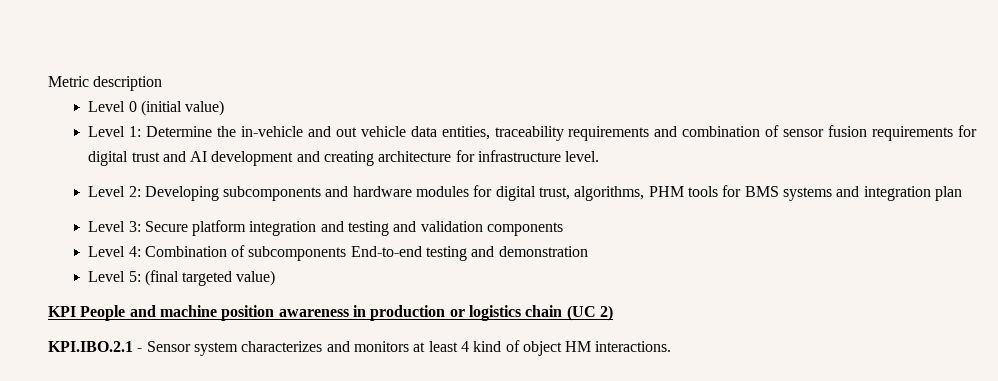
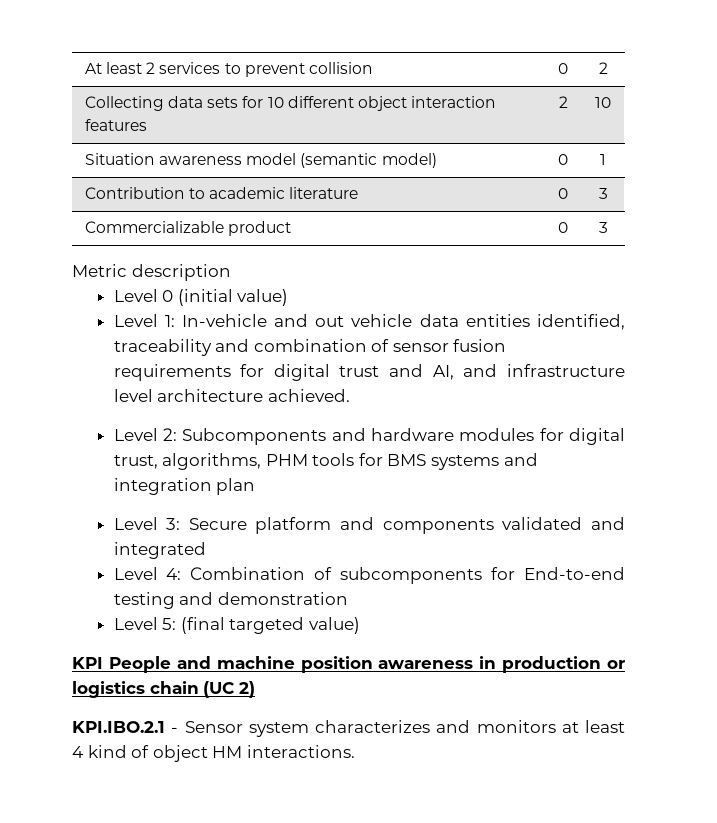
+ At least 2 services to prevent collision | 0 | 2
+ Collecting data sets for 10 different object interaction features | 2 | 10
+ Situation awareness model (semantic model) | 0 | 1
+ Contribution to academic literature | 0 | 3
+ Commercializable product | 0 | 3
- Level 1: Determine the in-vehicle and out vehicle data entities, traceability requirements and combination of sensor fusion requirements for digital trust and AI development and creating architecture for infrastructure level.
+ Level 1: In-vehicle and out vehicle data entities identified, traceability and combination of sensor fusion requirements for digital trust and AI, and infrastructure level architecture achieved.
- Level 2: Developing subcomponents and hardware modules for digital trust, algorithms, PHM tools for BMS systems and integration plan
+ Level 2: Subcomponents and hardware modules for digital trust, algorithms, PHM tools for BMS systems and integration plan
- Level 3: Secure platform integration and testing and validation components
+ Level 3: Secure platform and components validated and integrated
- Level 4: Combination of subcomponents End-to-end testing and demonstration
+ Level 4: Combination of subcomponents for End-to-end testing and demonstration

